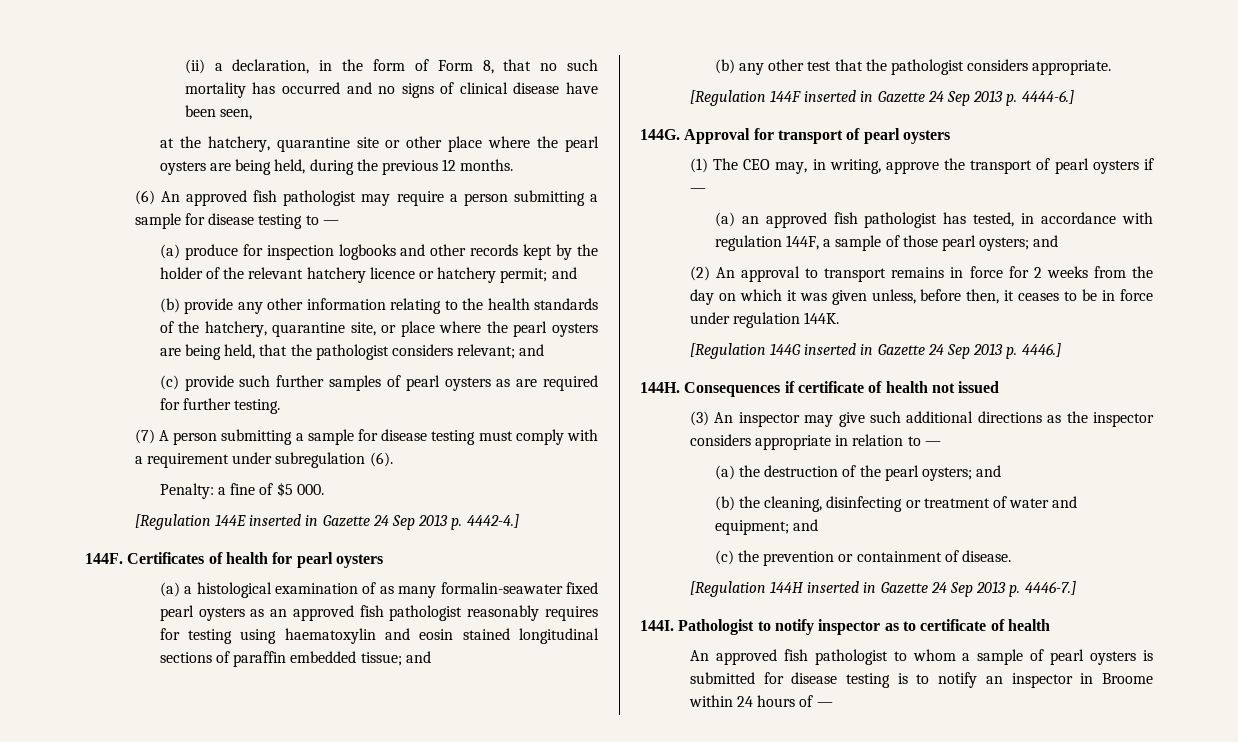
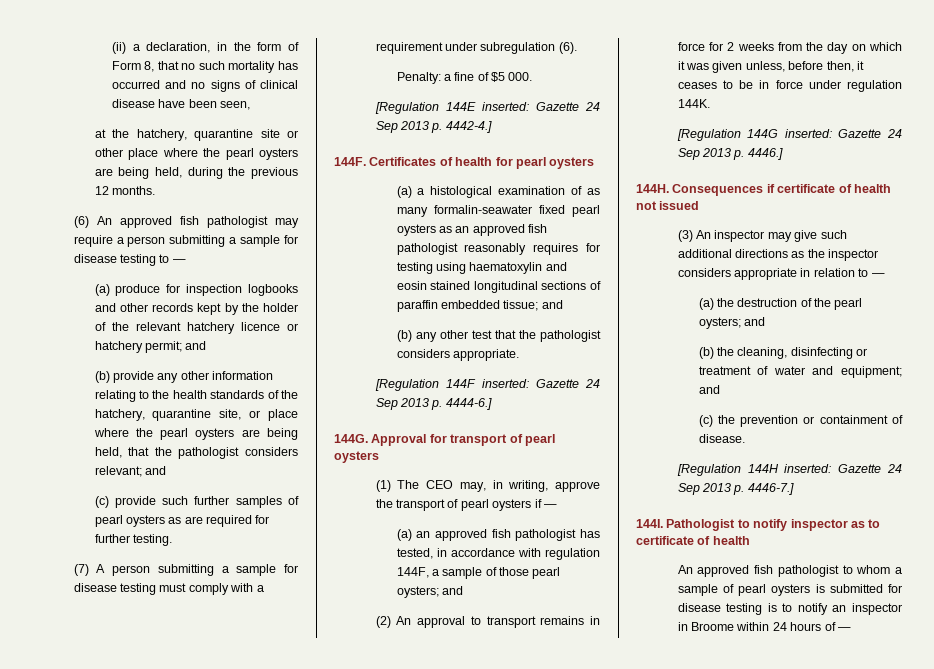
- [Regulation 144E inserted in Gazette 24 Sep 2013 p. 4442-4.]
+ [Regulation 144E inserted: Gazette 24 Sep 2013 p. 4442-4.]
- [Regulation 144F inserted in Gazette 24 Sep 2013 p. 4444-6.]
+ [Regulation 144F inserted: Gazette 24 Sep 2013 p. 4444-6.]
- [Regulation 144G inserted in Gazette 24 Sep 2013 p. 4446.]
+ [Regulation 144G inserted: Gazette 24 Sep 2013 p. 4446.]
- [Regulation 144H inserted in Gazette 24 Sep 2013 p. 4446-7.]
+ [Regulation 144H inserted: Gazette 24 Sep 2013 p. 4446-7.]

